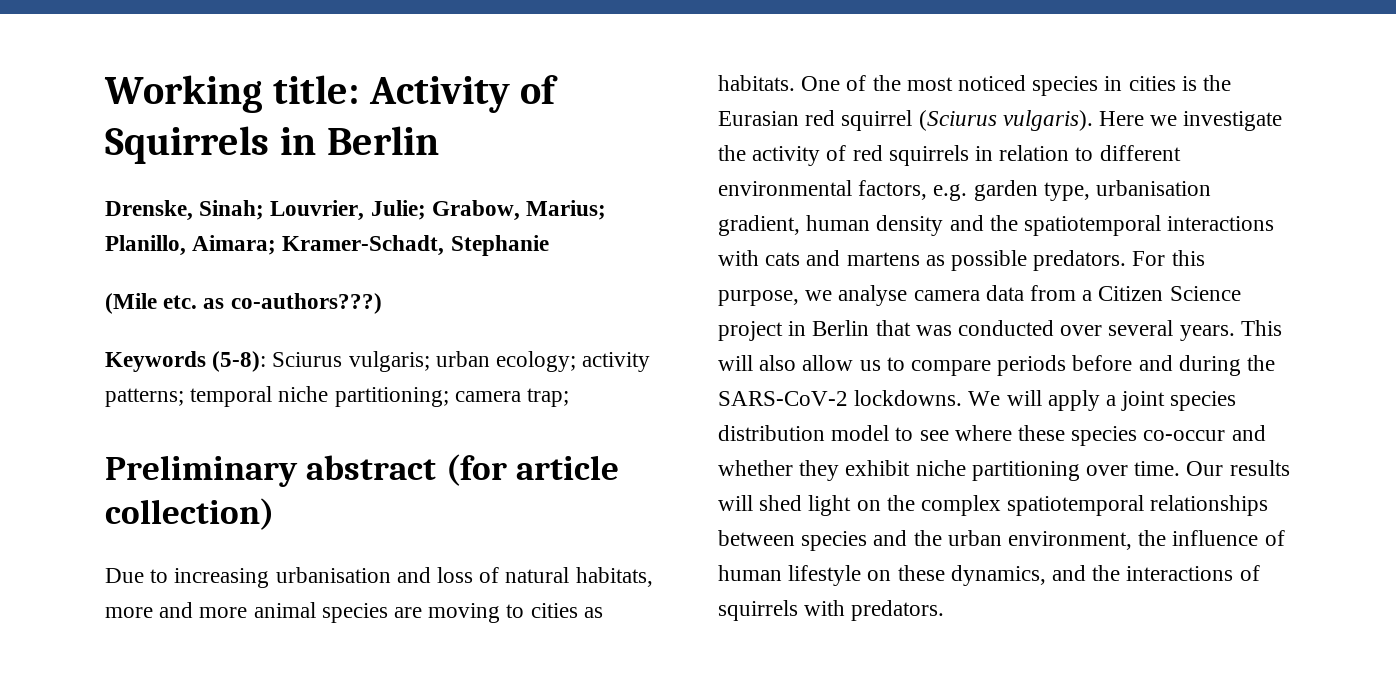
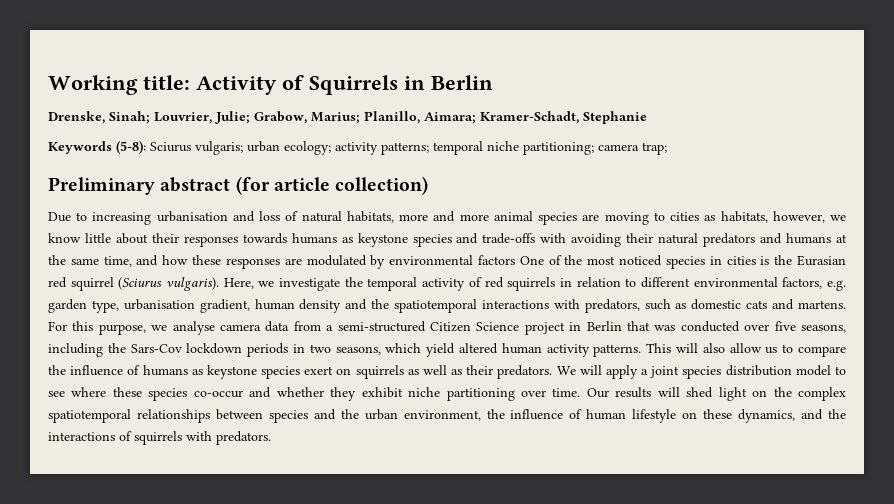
- (Mile etc. as co-authors???)
- Due to increasing urbanisation and loss of natural habitats, more and more animal species are moving to cities as habitats. One of the most noticed species in cities is the Eurasian red squirrel (Sciurus vulgaris).
+ Due to increasing urbanisation and loss of natural habitats, more and more animal species are moving to cities as habitats, however, we know little about their responses towards humans as keystone species and trade-offs with avoiding their natural predators and humans at the same time, and how these responses are modulated by environmental factors One of the most noticed species in cities is the Eurasian red squirrel (Sciurus vulgaris).
- Here we investigate the activity of red squirrels in relation to different environmental factors, e.g. garden type, urbanisation gradient, human density and the spatiotemporal interactions with cats and martens as possible predators.
+ Here, we investigate the temporal activity of red squirrels in relation to different environmental factors, e.g. garden type, urbanisation gradient, human density and the spatiotemporal interactions with predators, such as domestic cats and martens.
- For this purpose, we analyse camera data from a Citizen Science project in Berlin that was conducted over several years.
+ For this purpose, we analyse camera data from a semi-structured Citizen Science project in Berlin that was conducted over five seasons, including the Sars-Cov lockdown periods in two seasons, which yield altered human activity patterns.
- This will also allow us to compare periods before and during the SARS-CoV-2 lockdowns.
+ This will also allow us to compare the influence of humans as keystone species exert on squirrels as well as their predators.

